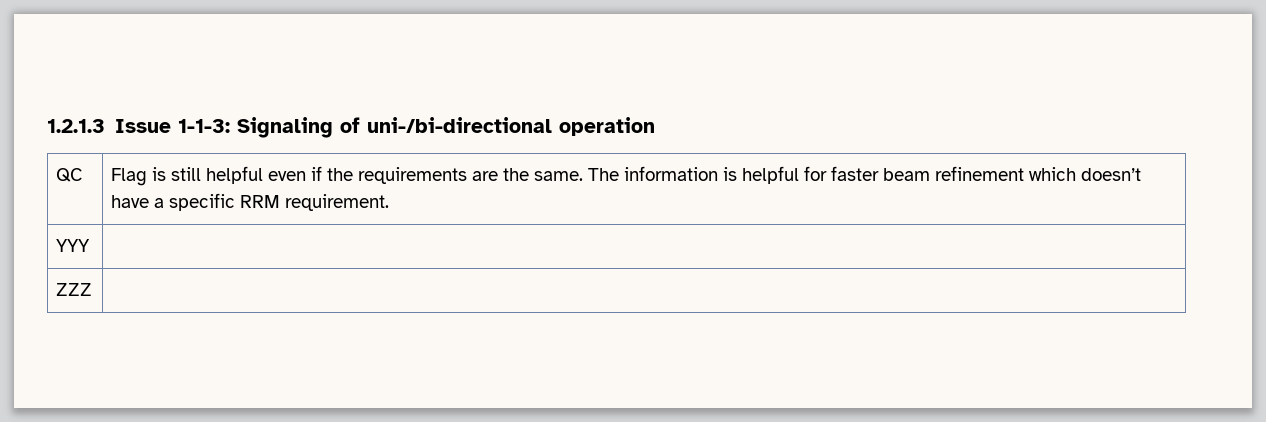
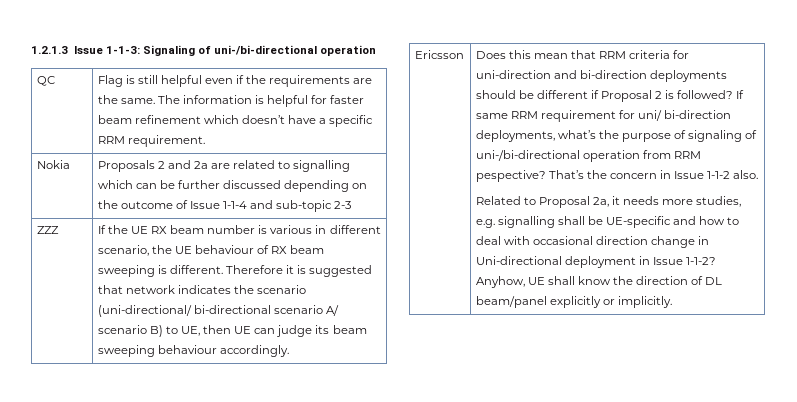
- YYY |
- ZZZ |
+ Nokia | Proposals 2 and 2a are related to signalling which can be further discussed depending on the outcome of Issue 1-1-4 and sub-topic 2-3
+ ZZZ | If the UE RX beam number is various in different scenario, the UE behaviour of RX beam sweeping is different. Therefore it is suggested that network indicates the scenario (uni-directional/ bi-directional scenario A/ scenario B) to UE, then UE can judge its beam sweeping behaviour accordingly.
+ Ericsson | Does this mean that RRM criteria for uni-direction and bi-direction deployments should be different if Proposal 2 is followed? If same RRM requirement for uni/ bi-direction deployments, what’s the purpose of signaling of uni-/bi-directional operation from RRM pespective? That’s the concern in Issue 1-1-2 also.
+ Related to Proposal 2a, it needs more studies, e.g. signalling shall be UE-specific and how to deal with occasional direction change in Uni-directional deployment in Issue 1-1-2? Anyhow, UE shall know the direction of DL beam/panel explicitly or implicitly.

